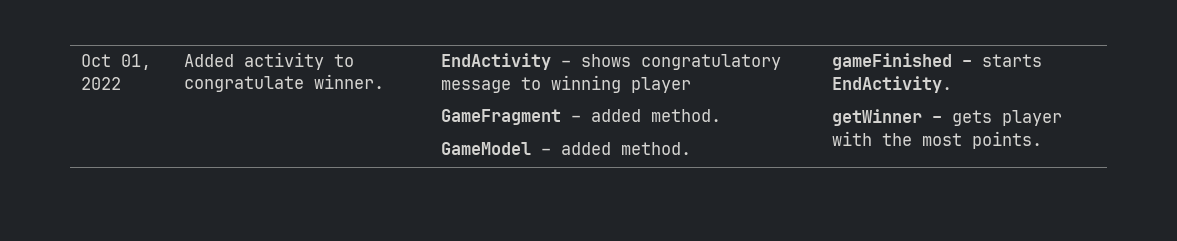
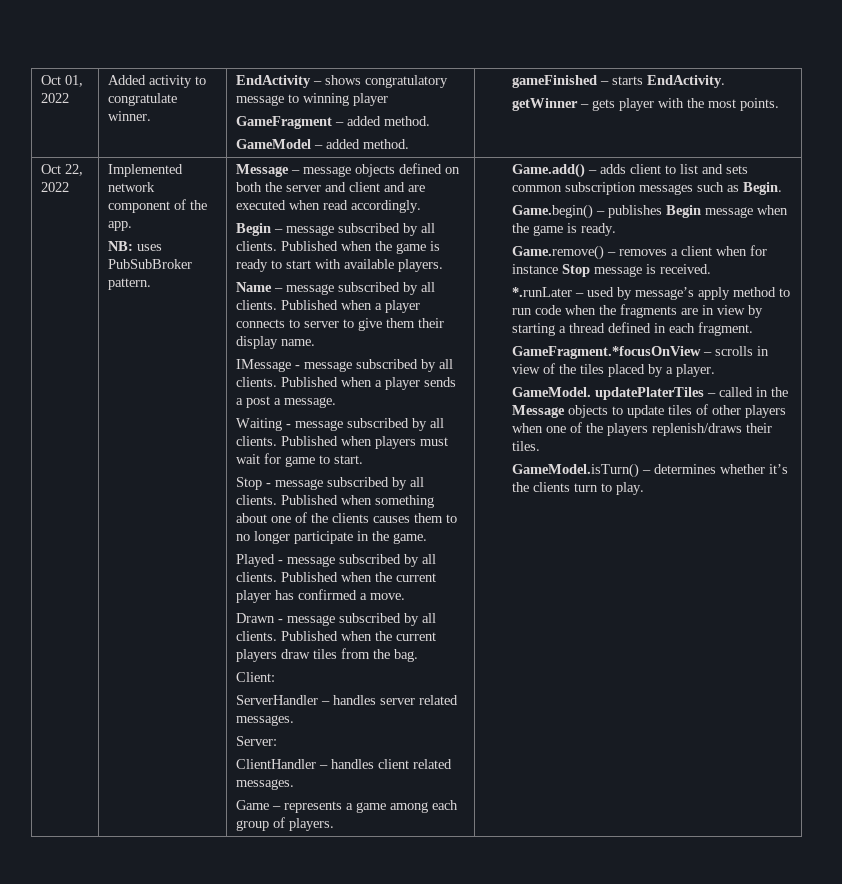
+ Oct 22, 2022 | Implemented network component of the app.
+ NB: uses PubSubBroker pattern. | Message – message objects defined on both the server and client and are executed when read accordingly.
+ Begin – message subscribed by all clients. Published when the game is ready to start with available players.
+ Name – message subscribed by all clients. Published when a player connects to server to give them their display name.
+ IMessage - message subscribed by all clients. Published when a player sends a post a message.
+ Waiting - message subscribed by all clients. Published when players must wait for game to start.
+ Stop - message subscribed by all clients. Published when something about one of the clients causes them to no longer participate in the game.
+ Played - message subscribed by all clients. Published when the current player has confirmed a move.
+ Drawn - message subscribed by all clients. Published when the current players draw tiles from the bag.
+ Client:
+ ServerHandler – handles server related messages.
+ Server:
+ ClientHandler – handles client related messages.
+ Game – represents a game among each group of players. | Game.add() – adds client to list and sets common subscription messages such as Begin.
+ Game.begin() – publishes Begin message when the game is ready.
+ Game.remove() – removes a client when for instance Stop message is received.
+ *.runLater – used by message’s apply method to run code when the fragments are in view by starting a thread defined in each fragment.
+ GameFragment.*focusOnView – scrolls in view of the tiles placed by a player.
+ GameModel. updatePlaterTiles – called in the Message objects to update tiles of other players when one of the players replenish/draws their tiles.
+ GameModel.isTurn() – determines whether it’s the clients turn to play.

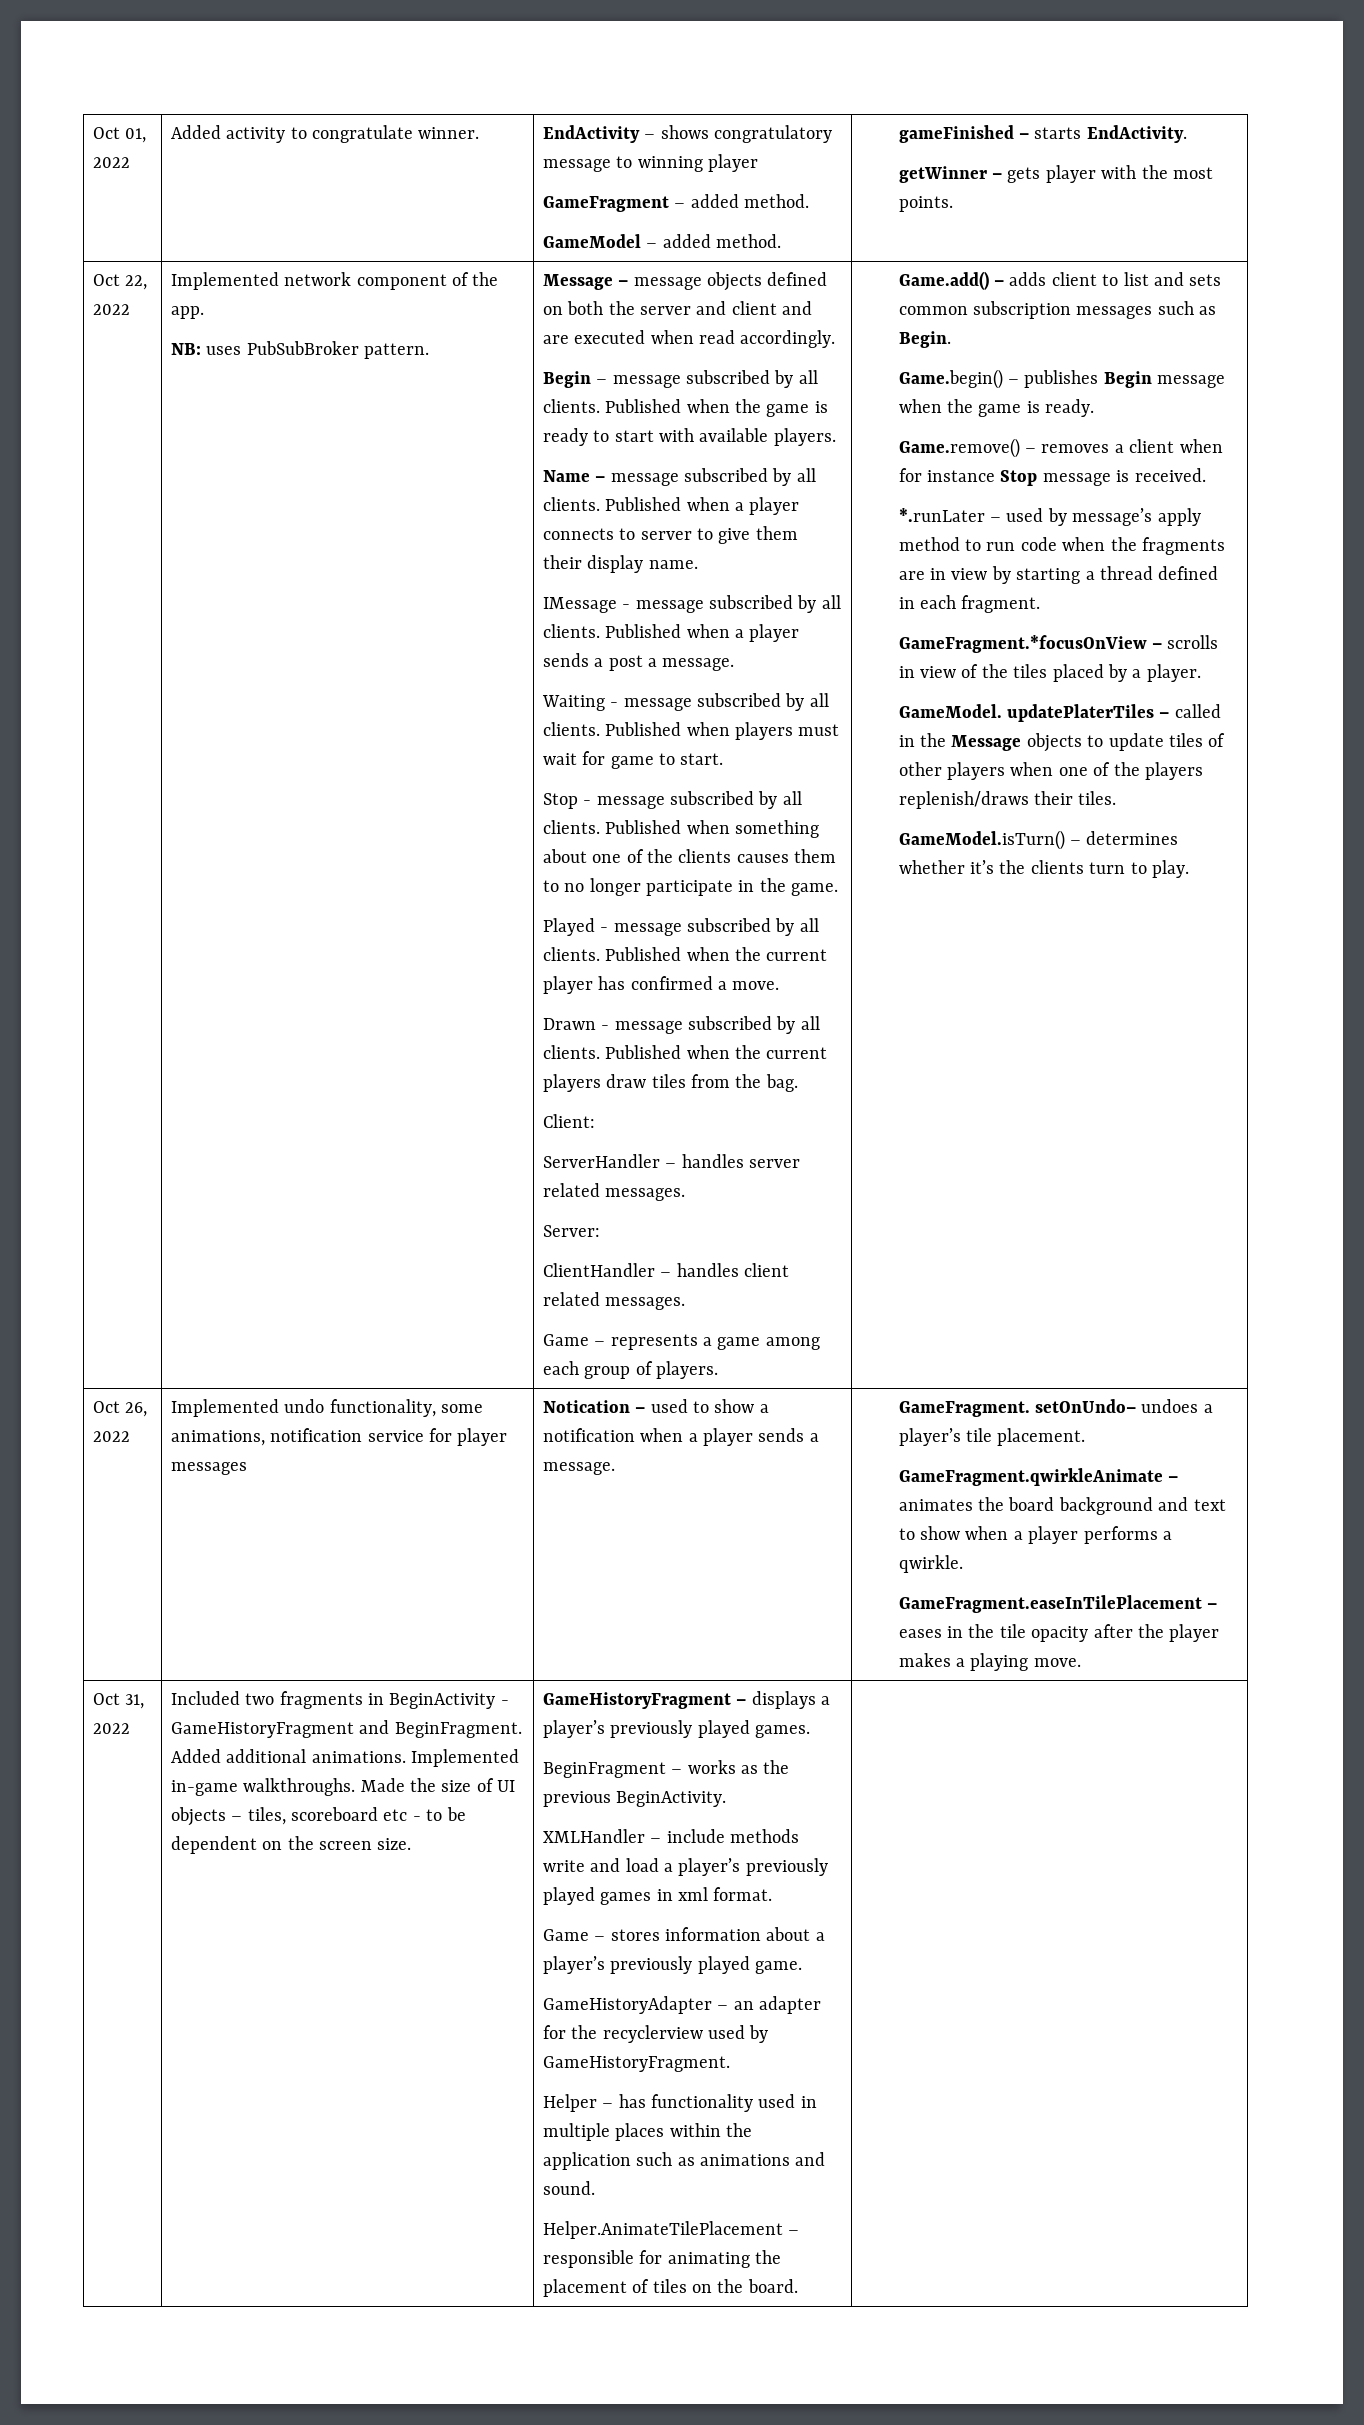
+ Oct 26, 2022 | Implemented undo functionality, some animations, notification service for player messages | Notication – used to show a notification when a player sends a message. | GameFragment. setOnUndo– undoes a player’s tile placement.
+ GameFragment.qwirkleAnimate – animates the board background and text to show when a player performs a qwirkle.
+ GameFragment.easeInTilePlacement – eases in the tile opacity after the player makes a playing move.
+ Oct 31, 2022 | Included two fragments in BeginActivity - GameHistoryFragment and BeginFragment. Added additional animations. Implemented in-game walkthroughs. Made the size of UI objects – tiles, scoreboard etc - to be dependent on the screen size. | GameHistoryFragment – displays a player’s previously played games.
+ BeginFragment – works as the previous BeginActivity.
+ XMLHandler – include methods write and load a player’s previously played games in xml format.
+ Game – stores information about a player’s previously played game.
+ GameHistoryAdapter – an adapter for the recyclerview used by GameHistoryFragment.
+ Helper – has functionality used in multiple places within the application such as animations and sound.
+ Helper.AnimateTilePlacement – responsible for animating the placement of tiles on the board.

